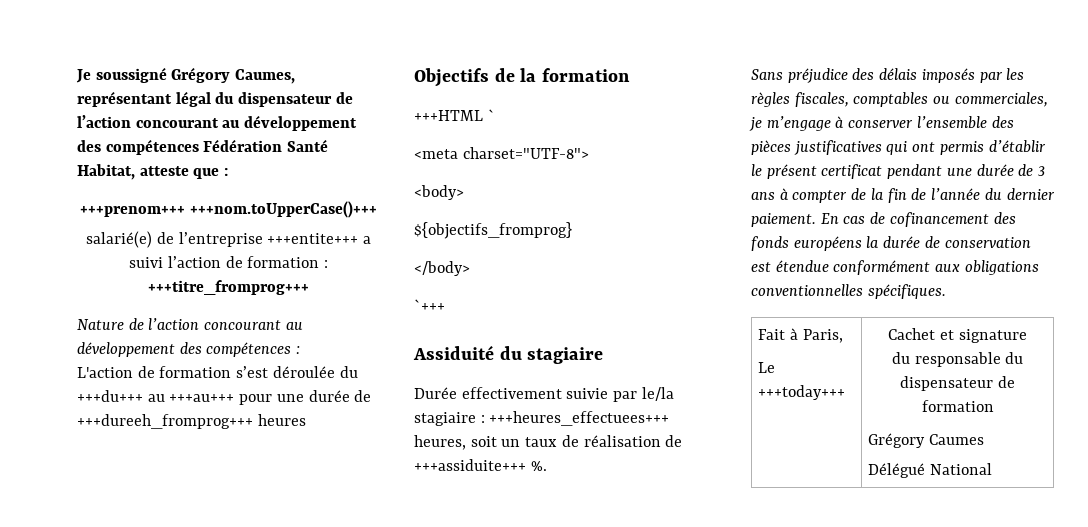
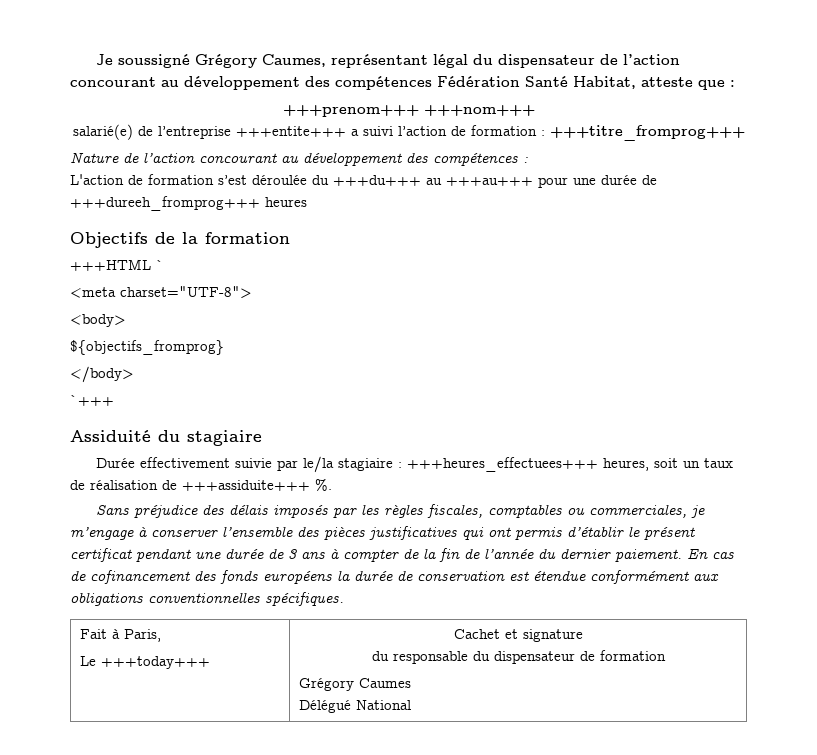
- +++prenom+++ +++nom.toUpperCase()+++
+ +++prenom+++ +++nom+++

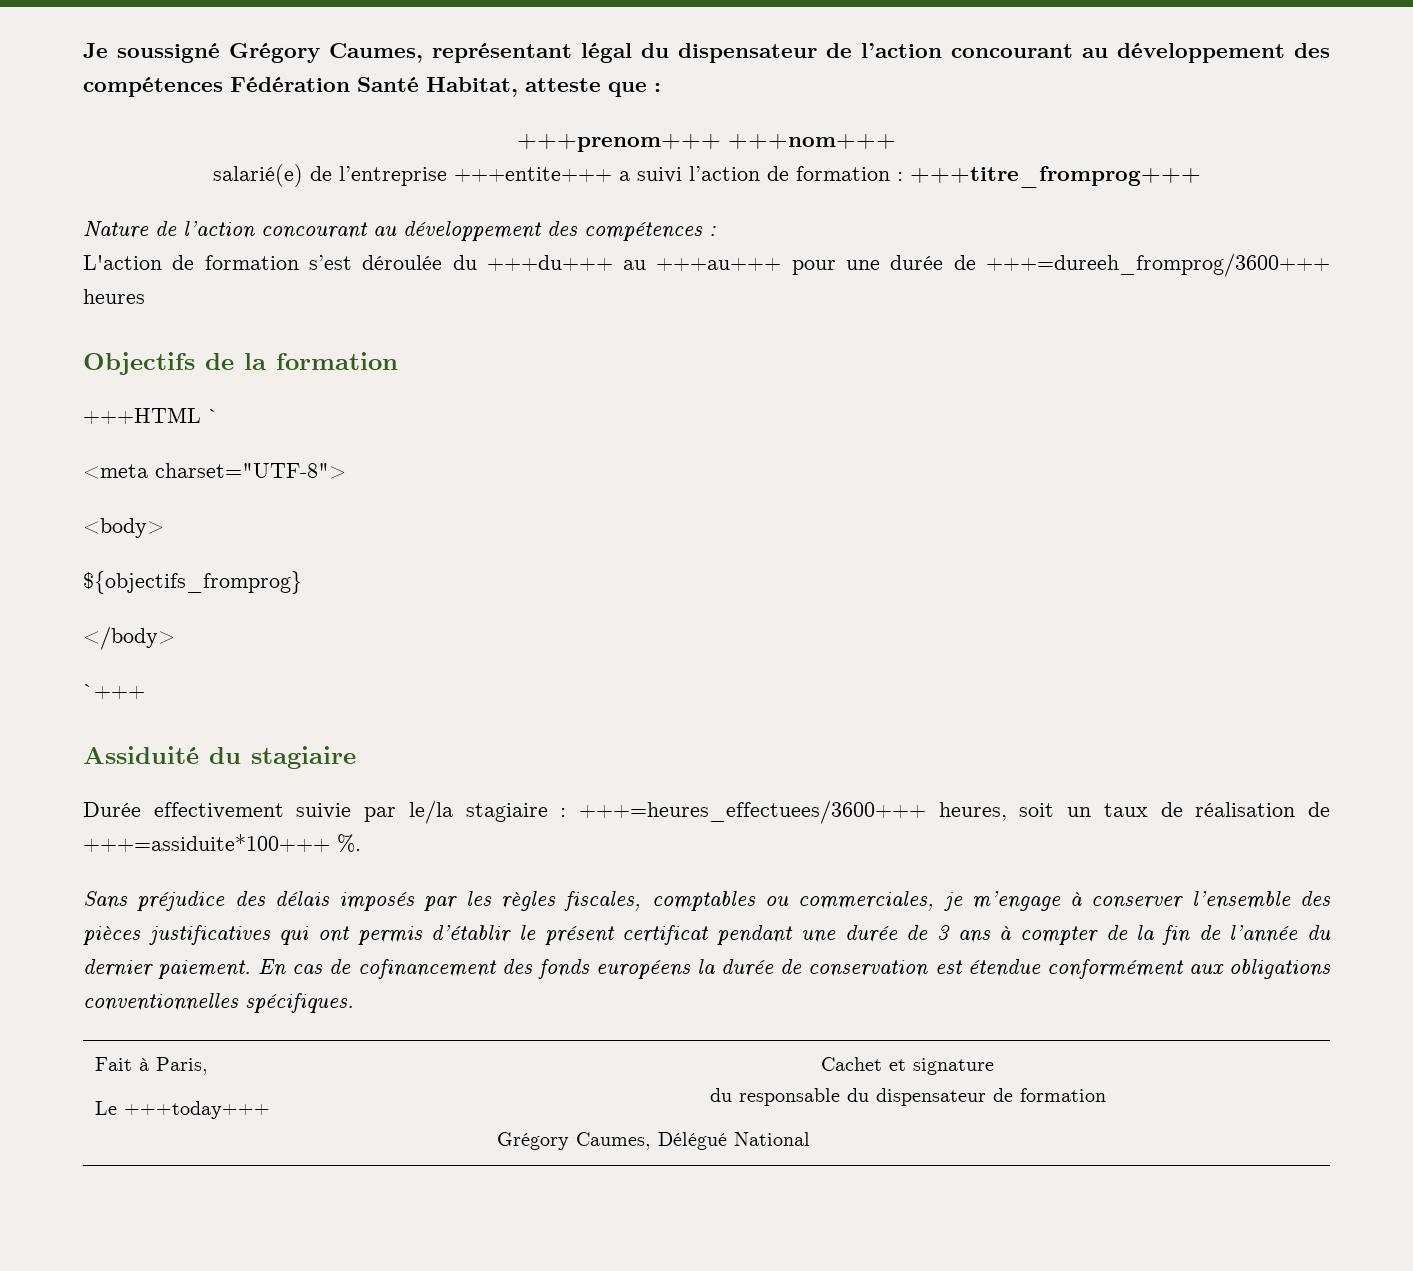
- L'action de formation s’est déroulée du +++du+++ au +++au+++ pour une durée de +++dureeh_fromprog+++ heures
+ L'action de formation s’est déroulée du +++du+++ au +++au+++ pour une durée de +++=dureeh_fromprog/3600+++ heures
- Durée effectivement suivie par le/la stagiaire : +++heures_effectuees+++ heures, soit un taux de réalisation de +++assiduite+++ %.
+ Durée effectivement suivie par le/la stagiaire : +++=heures_effectuees/3600+++ heures, soit un taux de réalisation de +++=assiduite*100+++ %.
  Fait à Paris,
  Le +++today+++ | Cachet et signature
  du responsable du dispensateur de formation
- Grégory Caumes
- Délégué National
+ Grégory Caumes, Délégué National

